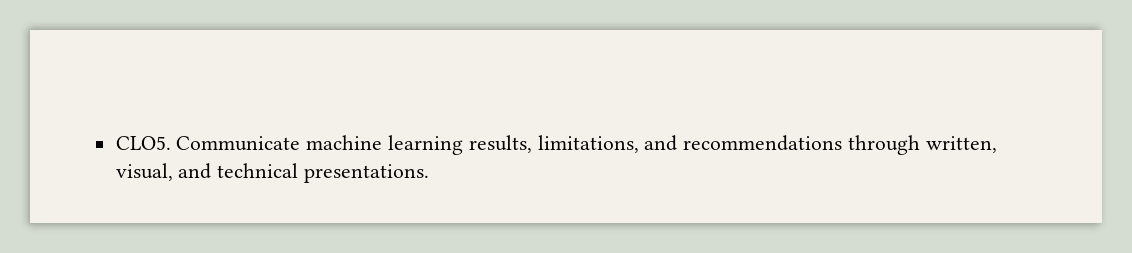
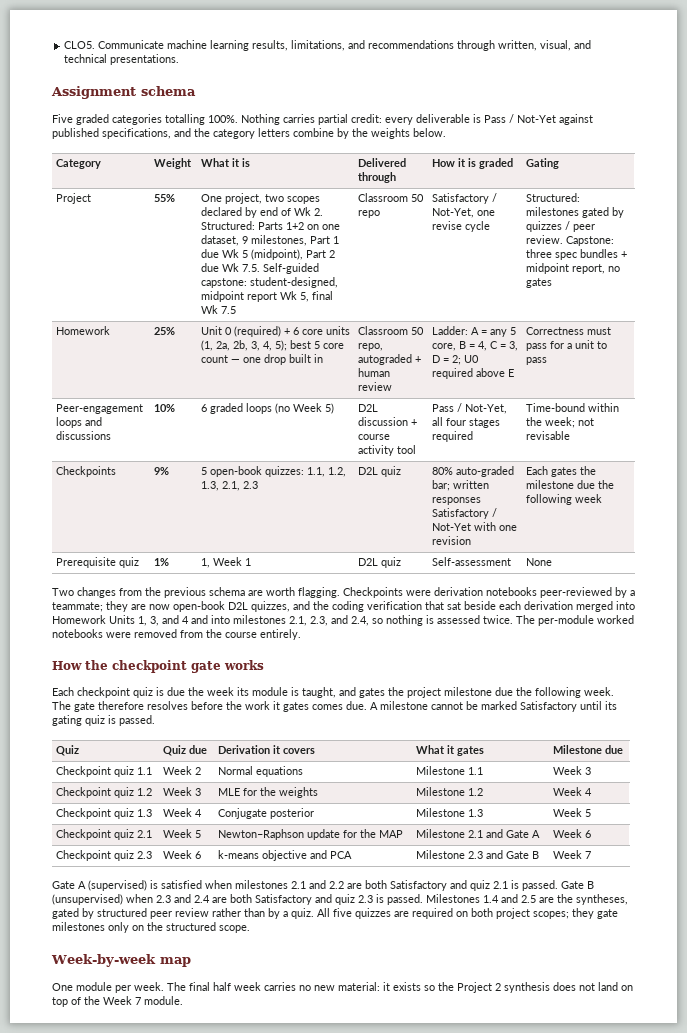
+ Assignment schema
+ Five graded categories totalling 100%. Nothing carries partial credit: every deliverable is Pass / Not-Yet against published specifications, and the category letters combine by the weights below.
+ Category | Weight | What it is | Delivered through | How it is graded | Gating
+ Project | 55% | One project, two scopes declared by end of Wk 2. Structured: Parts 1+2 on one dataset, 9 milestones, Part 1 due Wk 5 (midpoint), Part 2 due Wk 7.5. Self-guided capstone: student-designed, midpoint report Wk 5, final Wk 7.5 | Classroom 50 repo | Satisfactory / Not-Yet, one revise cycle | Structured: milestones gated by quizzes / peer review. Capstone: three spec bundles + midpoint report, no gates
+ Homework | 25% | Unit 0 (required) + 6 core units (1, 2a, 2b, 3, 4, 5); best 5 core count — one drop built in | Classroom 50 repo, autograded + human review | Ladder: A = any 5 core, B = 4, C = 3, D = 2; U0 required above E | Correctness must pass for a unit to pass
+ Peer-engagement loops and discussions | 10% | 6 graded loops (no Week 5) | D2L discussion + course activity tool | Pass / Not-Yet, all four stages required | Time-bound within the week; not revisable
+ Checkpoints | 9% | 5 open-book quizzes: 1.1, 1.2, 1.3, 2.1, 2.3 | D2L quiz | 80% auto-graded bar; written responses Satisfactory / Not-Yet with one revision | Each gates the milestone due the following week
+ Prerequisite quiz | 1% | 1, Week 1 | D2L quiz | Self-assessment | None
+ Two changes from the previous schema are worth flagging. Checkpoints were derivation notebooks peer-reviewed by a teammate; they are now open-book D2L quizzes, and the coding verification that sat beside each derivation merged into Homework Units 1, 3, and 4 and into milestones 2.1, 2.3, and 2.4, so nothing is assessed twice. The per-module worked notebooks were removed from the course entirely.
+ How the checkpoint gate works
+ Each checkpoint quiz is due the week its module is taught, and gates the project milestone due the following week. The gate therefore resolves before the work it gates comes due. A milestone cannot be marked Satisfactory until its gating quiz is passed.
+ Quiz | Quiz due | Derivation it covers | What it gates | Milestone due
+ Checkpoint quiz 1.1 | Week 2 | Normal equations | Milestone 1.1 | Week 3
+ Checkpoint quiz 1.2 | Week 3 | MLE for the weights | Milestone 1.2 | Week 4
+ Checkpoint quiz 1.3 | Week 4 | Conjugate posterior | Milestone 1.3 | Week 5
+ Checkpoint quiz 2.1 | Week 5 | Newton–Raphson update for the MAP | Milestone 2.1 and Gate A | Week 6
+ Checkpoint quiz 2.3 | Week 6 | k-means objective and PCA | Milestone 2.3 and Gate B | Week 7
+ Gate A (supervised) is satisfied when milestones 2.1 and 2.2 are both Satisfactory and quiz 2.1 is passed. Gate B (unsupervised) when 2.3 and 2.4 are both Satisfactory and quiz 2.3 is passed. Milestones 1.4 and 2.5 are the syntheses, gated by structured peer review rather than by a quiz. All five quizzes are required on both project scopes; they gate milestones only on the structured scope.
+ Week-by-week map
+ One module per week. The final half week carries no new material: it exists so the Project 2 synthesis does not land on top of the Week 7 module.

